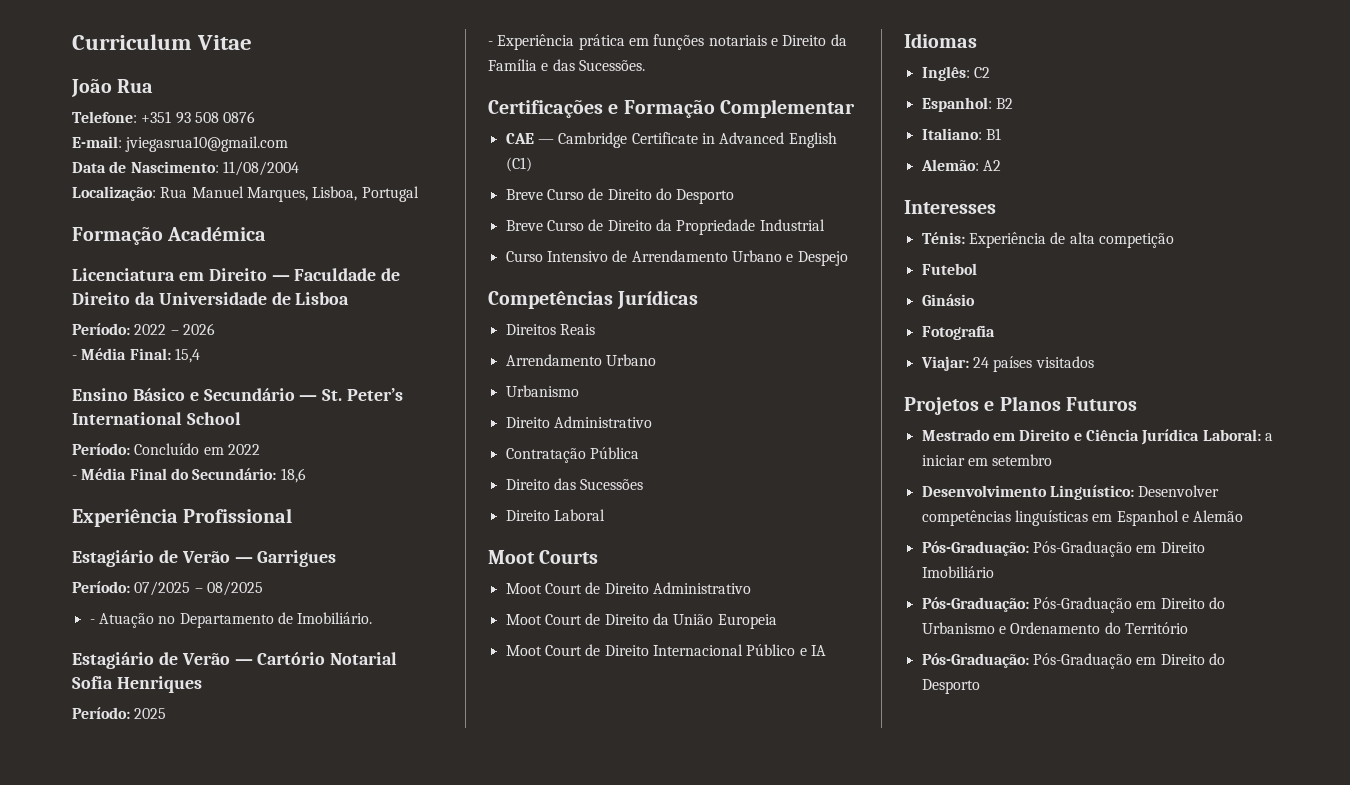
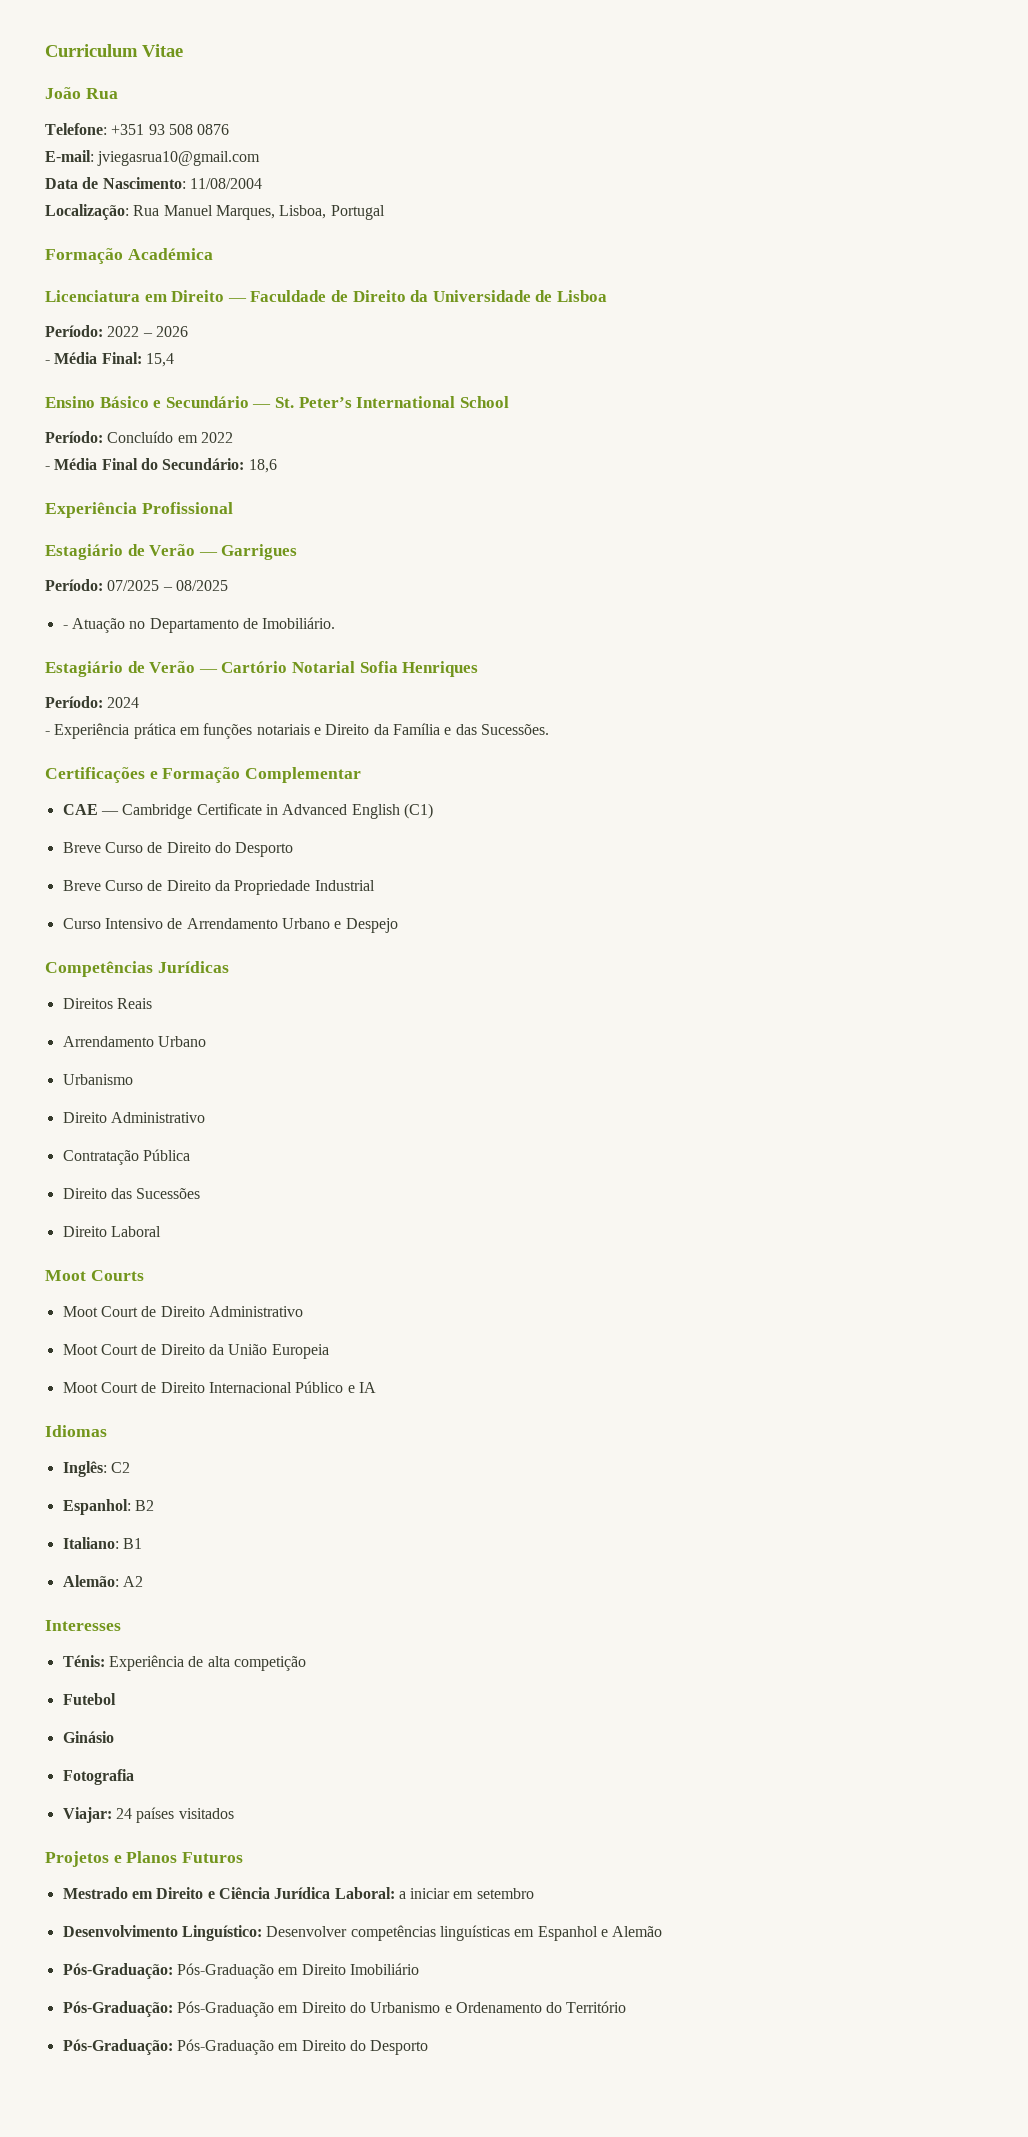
- Período: 2025
+ Período: 2024

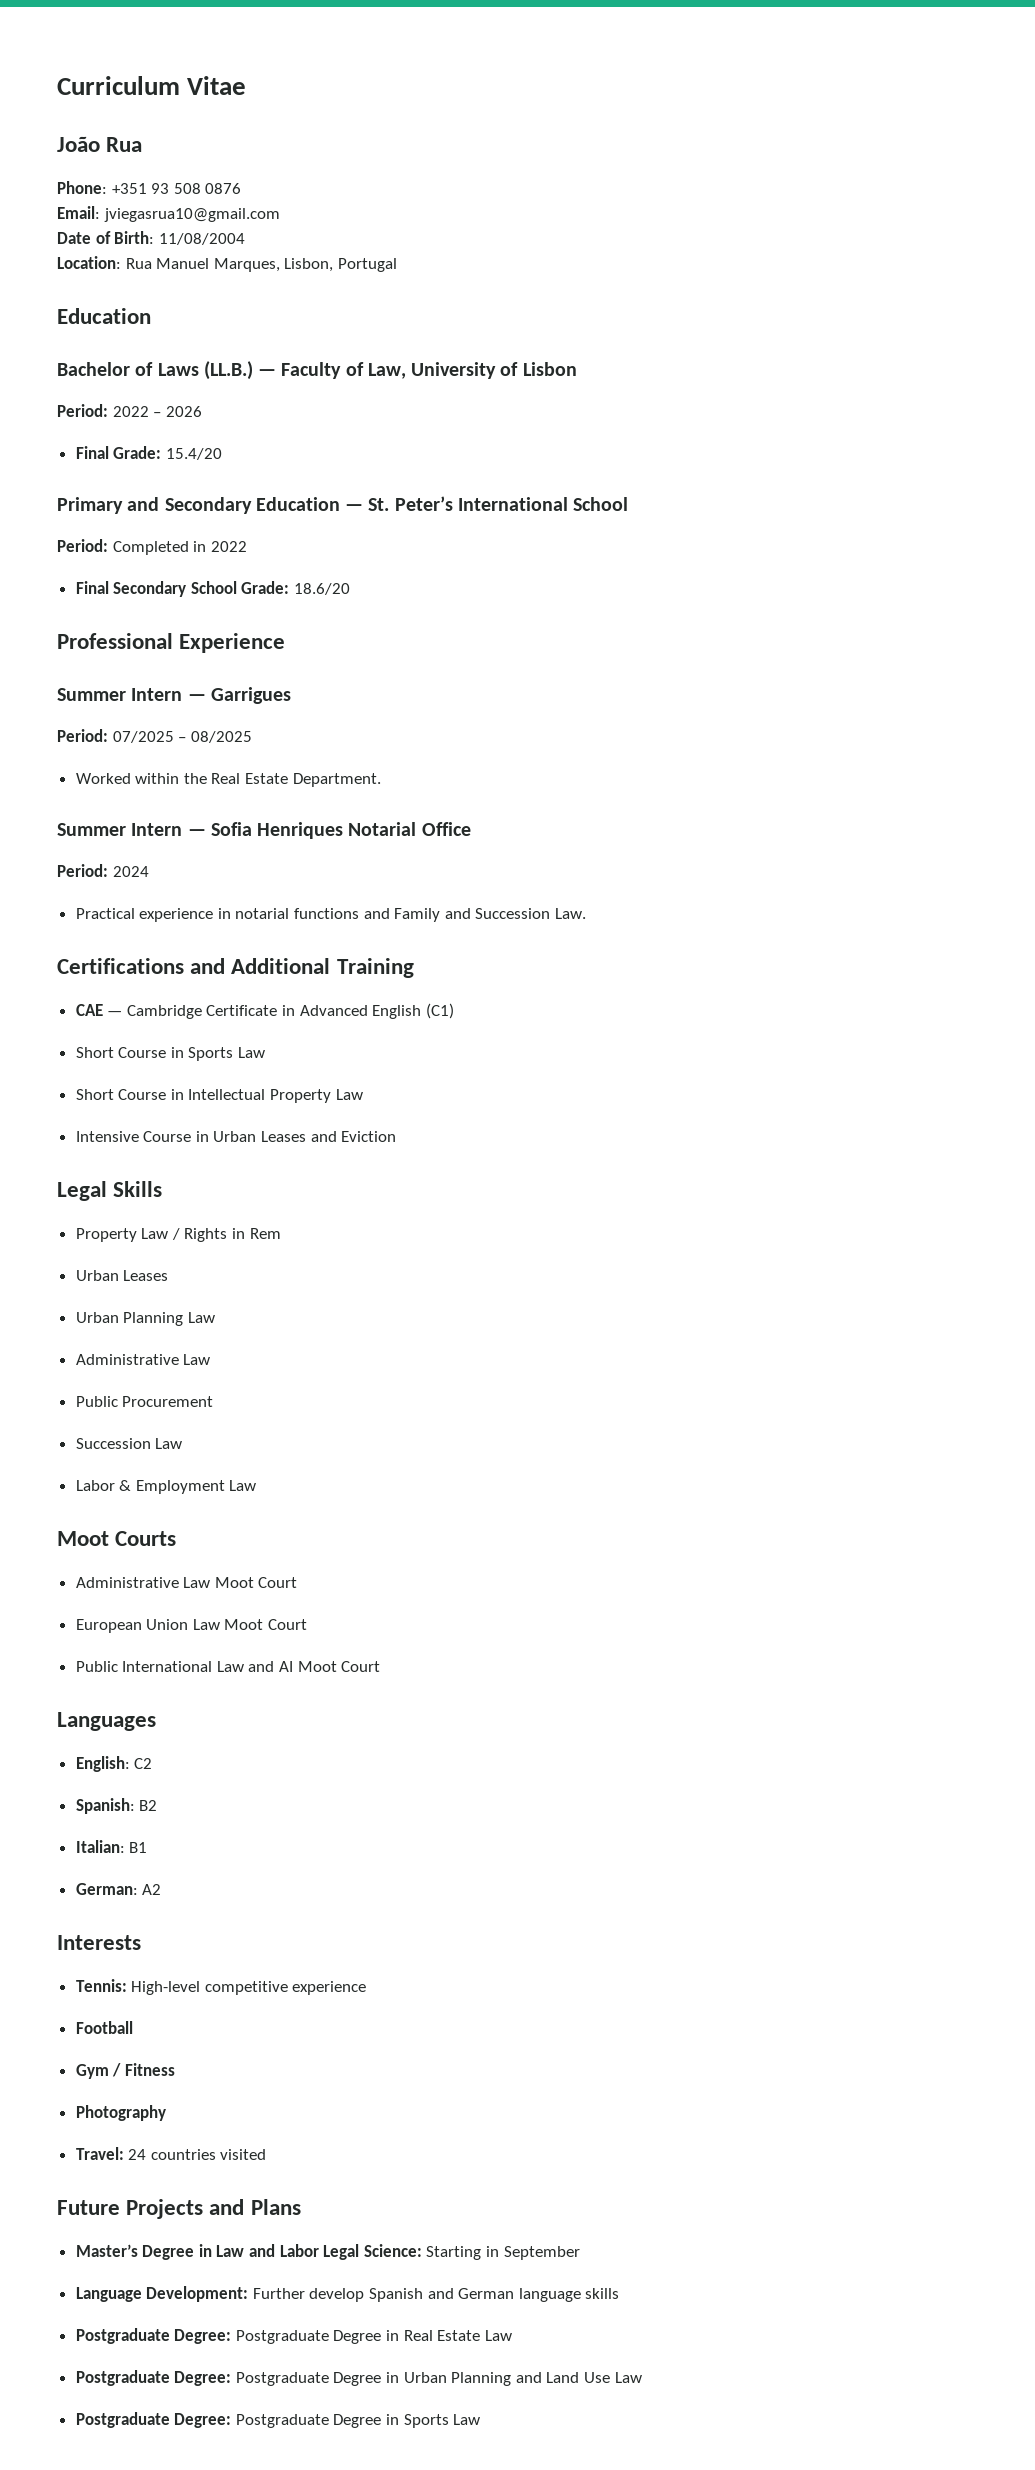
- Telefone: +351 93 508 0876
+ Phone: +351 93 508 0876
- E-mail: jviegasrua10@gmail.com
+ Email: jviegasrua10@gmail.com
- Data de Nascimento: 11/08/2004
+ Date of Birth: 11/08/2004
- Localização: Rua Manuel Marques, Lisboa, Portugal
- Formação Académica
- Licenciatura em Direito — Faculdade de Direito da Universidade de Lisboa
- Período: 2022 – 2026
- - Média Final: 15,4
- Ensino Básico e Secundário — St. Peter’s International School
+ Location: Rua Manuel Marques, Lisbon, Portugal
+ Education
+ Bachelor of Laws (LL.B.) — Faculty of Law, University of Lisbon
+ Period: 2022 – 2026
+ Final Grade: 15.4/20
+ Primary and Secondary Education — St. Peter’s International School
- Período: Concluído em 2022
- - Média Final do Secundário: 18,6
- Experiência Profissional
- Estagiário de Verão — Garrigues
+ Period: Completed in 2022
+ Final Secondary School Grade: 18.6/20
+ Professional Experience
+ Summer Intern — Garrigues
- Período: 07/2025 – 08/2025
+ Period: 07/2025 – 08/2025
- - Atuação no Departamento de Imobiliário.
- Estagiário de Verão — Cartório Notarial Sofia Henriques
- Período: 2024
- - Experiência prática em funções notariais e Direito da Família e das Sucessões.
- Certificações e Formação Complementar
+ Worked within the Real Estate Department.
+ Summer Intern — Sofia Henriques Notarial Office
+ Period: 2024
+ Practical experience in notarial functions and Family and Succession Law.
+ Certifications and Additional Training
- Breve Curso de Direito do Desporto
- Breve Curso de Direito da Propriedade Industrial
- Curso Intensivo de Arrendamento Urbano e Despejo
- Competências Jurídicas
- Direitos Reais
- Arrendamento Urbano
- Urbanismo
- Direito Administrativo
- Contratação Pública
- Direito das Sucessões
- Direito Laboral
+ Short Course in Sports Law
+ Short Course in Intellectual Property Law
+ Intensive Course in Urban Leases and Eviction
+ Legal Skills
+ Property Law / Rights in Rem
+ Urban Leases
+ Urban Planning Law
+ Administrative Law
+ Public Procurement
+ Succession Law
+ Labor & Employment Law
- Moot Court de Direito Administrativo
- Moot Court de Direito da União Europeia
- Moot Court de Direito Internacional Público e IA
- Idiomas
- Inglês: C2
+ Administrative Law Moot Court
+ European Union Law Moot Court
+ Public International Law and AI Moot Court
+ Languages
+ English: C2
- Espanhol: B2
+ Spanish: B2
- Italiano: B1
+ Italian: B1
- Alemão: A2
+ German: A2
- Interesses
- Ténis: Experiência de alta competição
- Futebol
- Ginásio
- Fotografia
- Viajar: 24 países visitados
- Projetos e Planos Futuros
- Mestrado em Direito e Ciência Jurídica Laboral: a iniciar em setembro
- Desenvolvimento Linguístico: Desenvolver competências linguísticas em Espanhol e Alemão
- Pós-Graduação: Pós-Graduação em Direito Imobiliário
- Pós-Graduação: Pós-Graduação em Direito do Urbanismo e Ordenamento do Território
- Pós-Graduação: Pós-Graduação em Direito do Desporto
+ Interests
+ Tennis: High-level competitive experience
+ Football
+ Gym / Fitness
+ Photography
+ Travel: 24 countries visited
+ Future Projects and Plans
+ Master’s Degree in Law and Labor Legal Science: Starting in September
+ Language Development: Further develop Spanish and German language skills
+ Postgraduate Degree: Postgraduate Degree in Real Estate Law
+ Postgraduate Degree: Postgraduate Degree in Urban Planning and Land Use Law
+ Postgraduate Degree: Postgraduate Degree in Sports Law

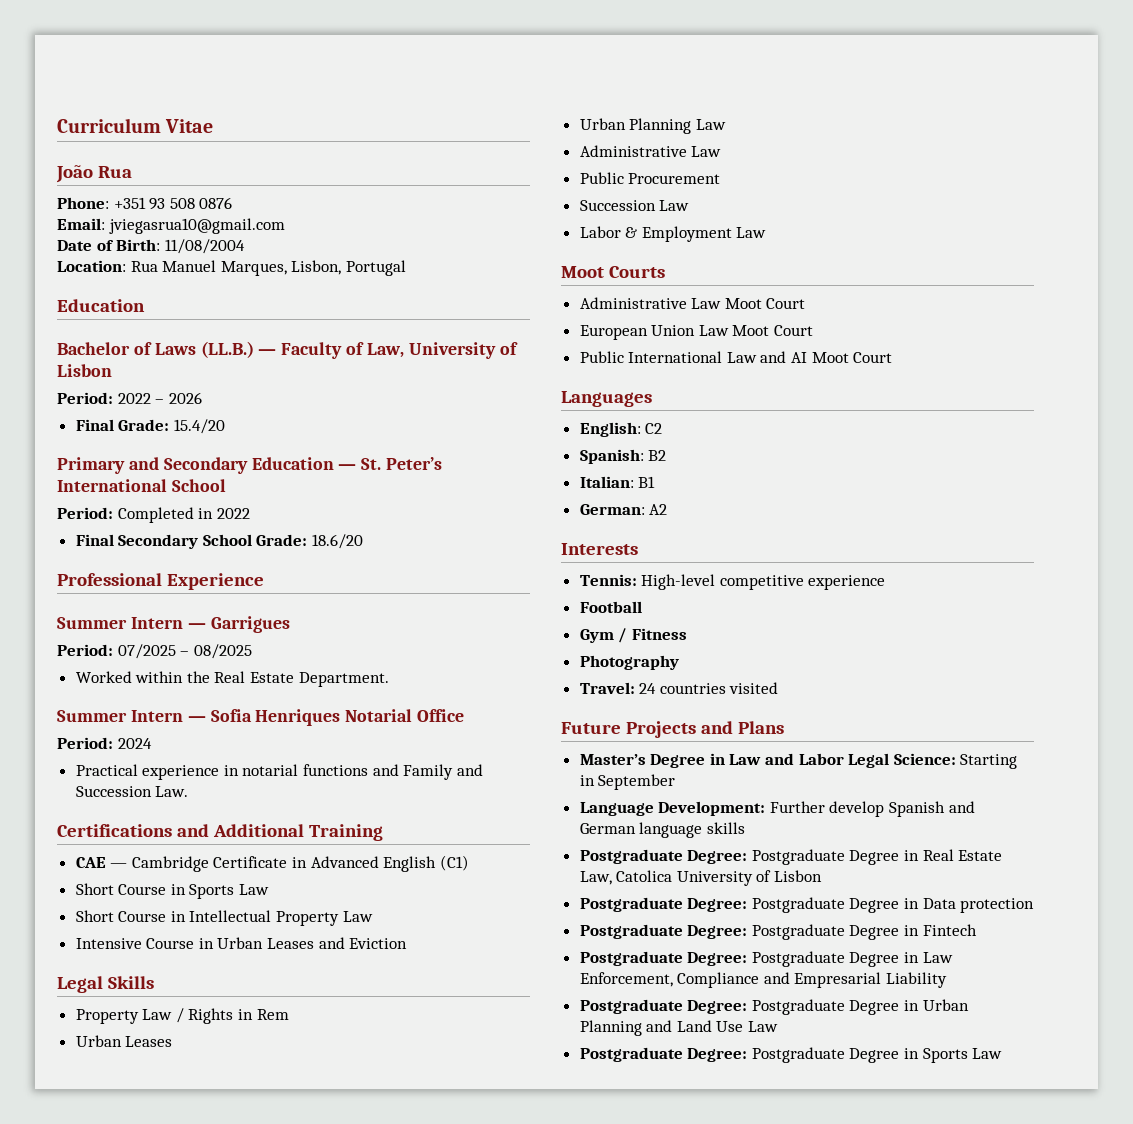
- Postgraduate Degree: Postgraduate Degree in Real Estate Law
+ Postgraduate Degree: Postgraduate Degree in Real Estate Law, Catolica University of Lisbon
+ Postgraduate Degree: Postgraduate Degree in Data protection
+ Postgraduate Degree: Postgraduate Degree in Fintech
+ Postgraduate Degree: Postgraduate Degree in Law Enforcement, Compliance and Empresarial Liability

